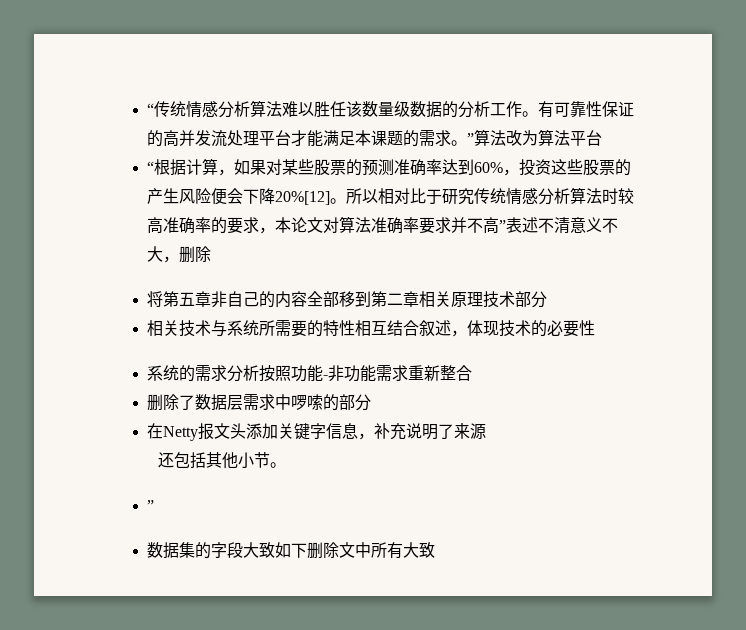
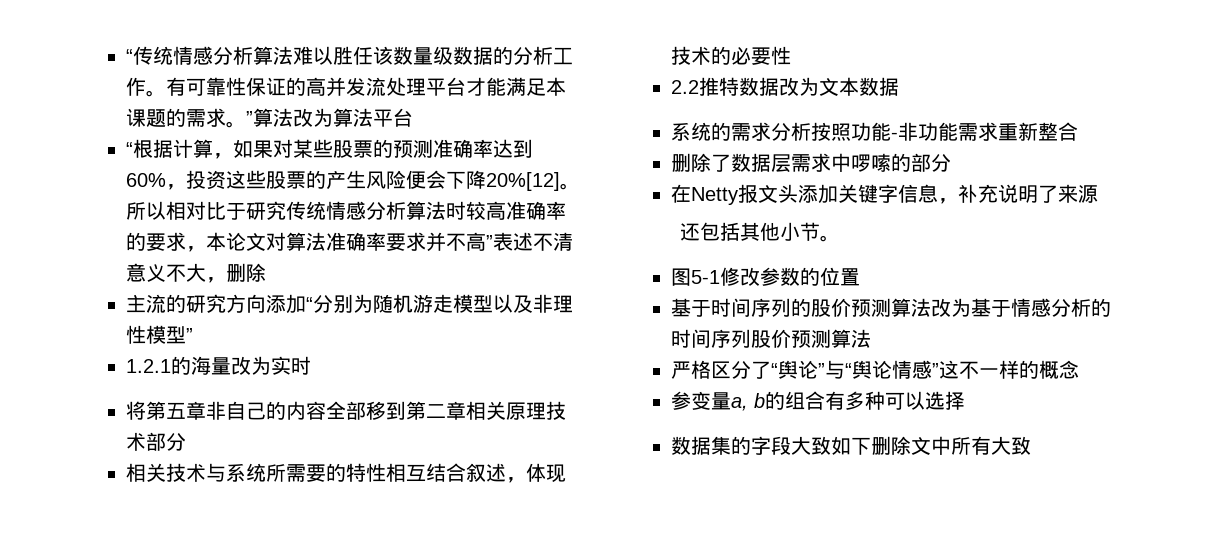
+ 主流的研究方向添加“分别为随机游走模型以及非理性模型”
+ 1.2.1的海量改为实时
+ 2.2推特数据改为文本数据
  还包括其他小节。
- ”
+ 图5-1修改参数的位置
+ 基于时间序列的股价预测算法改为基于情感分析的时间序列股价预测算法
+ 严格区分了“舆论”与“舆论情感”这不一样的概念
+ 参变量a, b的组合有多种可以选择

